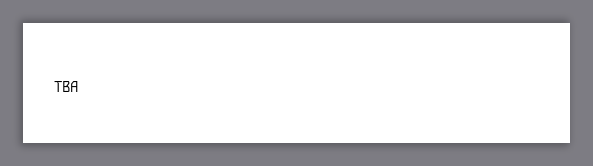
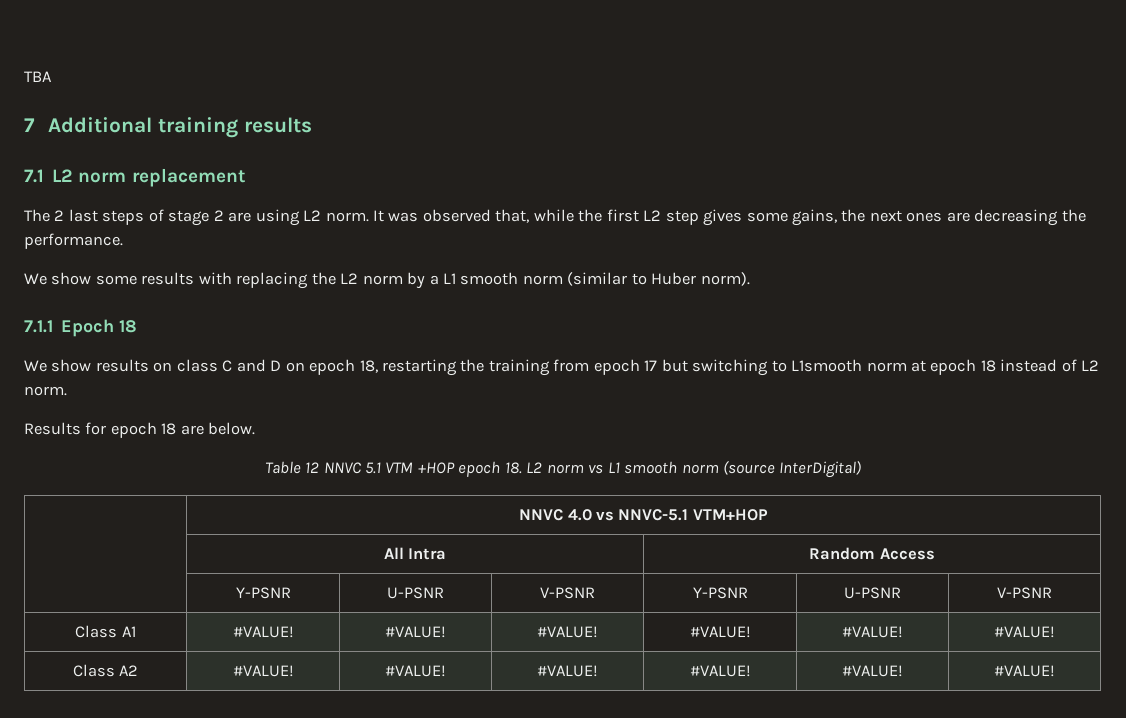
+ 7 Additional training results
+ 7.1 L2 norm replacement
+ The 2 last steps of stage 2 are using L2 norm. It was observed that, while the first L2 step gives some gains, the next ones are decreasing the performance.
+ We show some results with replacing the L2 norm by a L1 smooth norm (similar to Huber norm).
+ 7.1.1 Epoch 18
+ We show results on class C and D on epoch 18, restarting the training from epoch 17 but switching to L1smooth norm at epoch 18 instead of L2 norm.
+ Results for epoch 18 are below.
+ Table 12 NNVC 5.1 VTM +HOP epoch 18. L2 norm vs L1 smooth norm (source InterDigital)
+ | NNVC 4.0 vs NNVC-5.1 VTM+HOP
+ | All Intra | Random Access
+ | Y-PSNR | U-PSNR | V-PSNR | Y-PSNR | U-PSNR | V-PSNR
+ Class A1 | #VALUE! | #VALUE! | #VALUE! | #VALUE! | #VALUE! | #VALUE!
+ Class A2 | #VALUE! | #VALUE! | #VALUE! | #VALUE! | #VALUE! | #VALUE!

